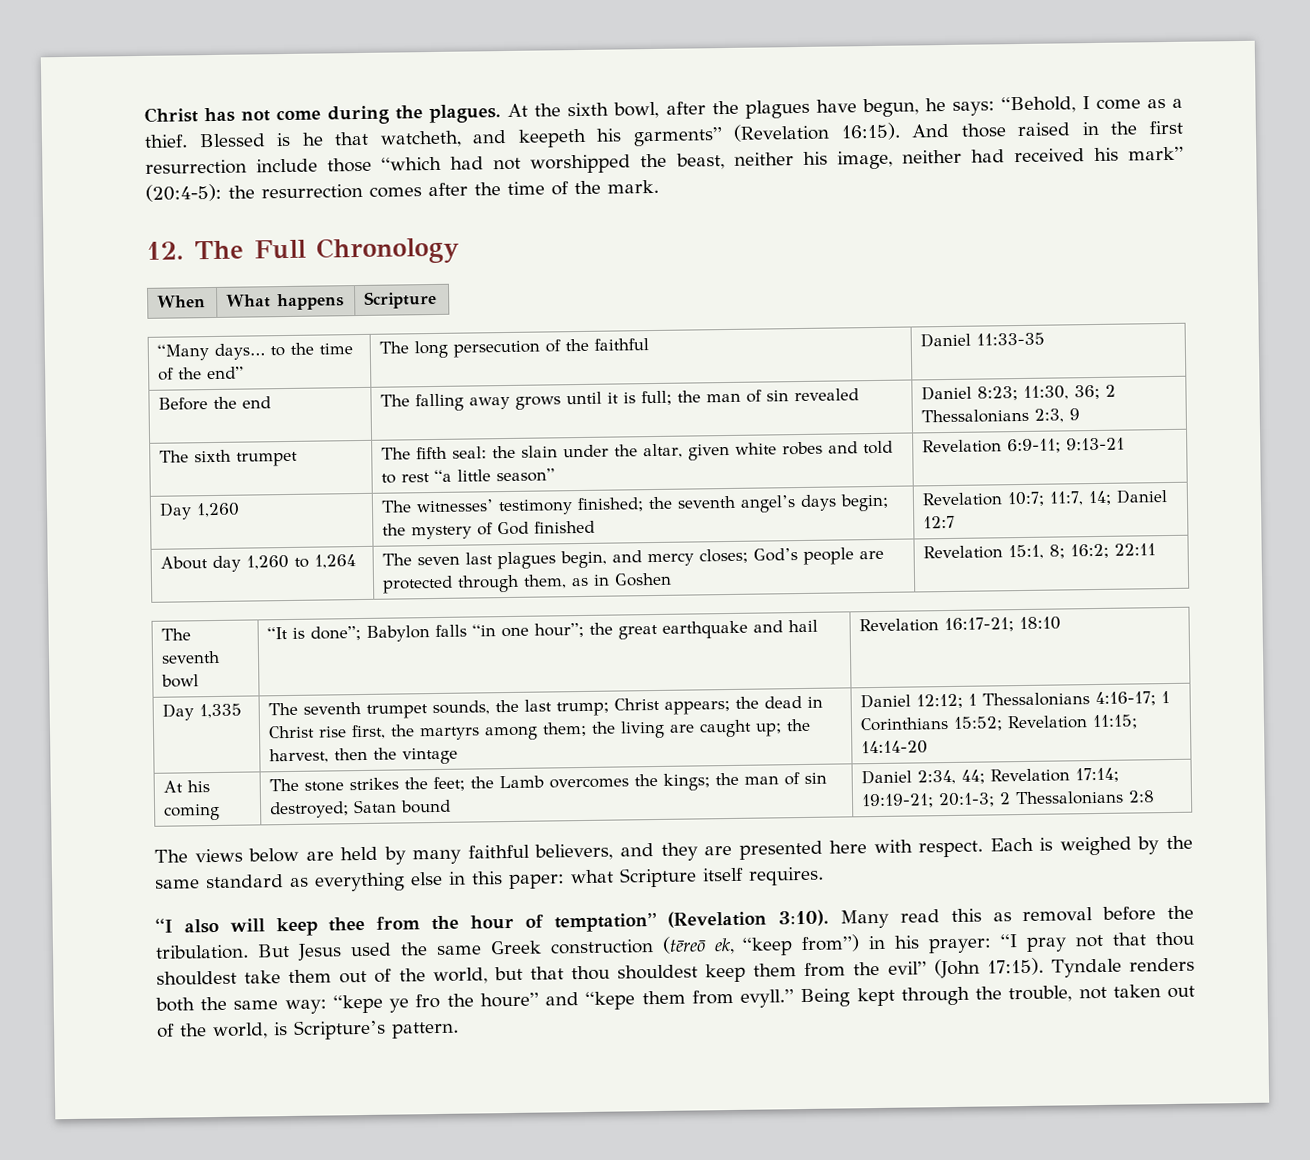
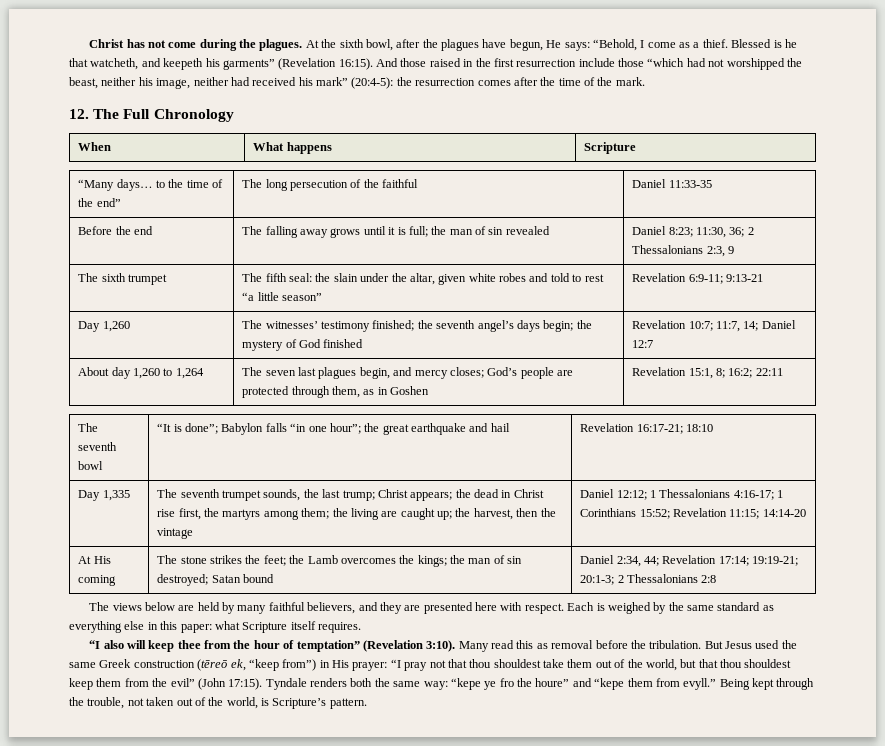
- At the sixth bowl, after the plagues have begun, he says: “Behold, I come as a thief.
+ At the sixth bowl, after the plagues have begun, He says: “Behold, I come as a thief.
- At his coming | The stone strikes the feet; the Lamb overcomes the kings; the man of sin destroyed; Satan bound | Daniel 2:34, 44; Revelation 17:14; 19:19-21; 20:1-3; 2 Thessalonians 2:8
+ At His coming | The stone strikes the feet; the Lamb overcomes the kings; the man of sin destroyed; Satan bound | Daniel 2:34, 44; Revelation 17:14; 19:19-21; 20:1-3; 2 Thessalonians 2:8
- But Jesus used the same Greek construction (tēreō ek, “keep from”) in his prayer: “I pray not that thou shouldest take them out of the world, but that thou shouldest keep them from the evil” (John 17:15).
+ But Jesus used the same Greek construction (tēreō ek, “keep from”) in His prayer: “I pray not that thou shouldest take them out of the world, but that thou shouldest keep them from the evil” (John 17:15).

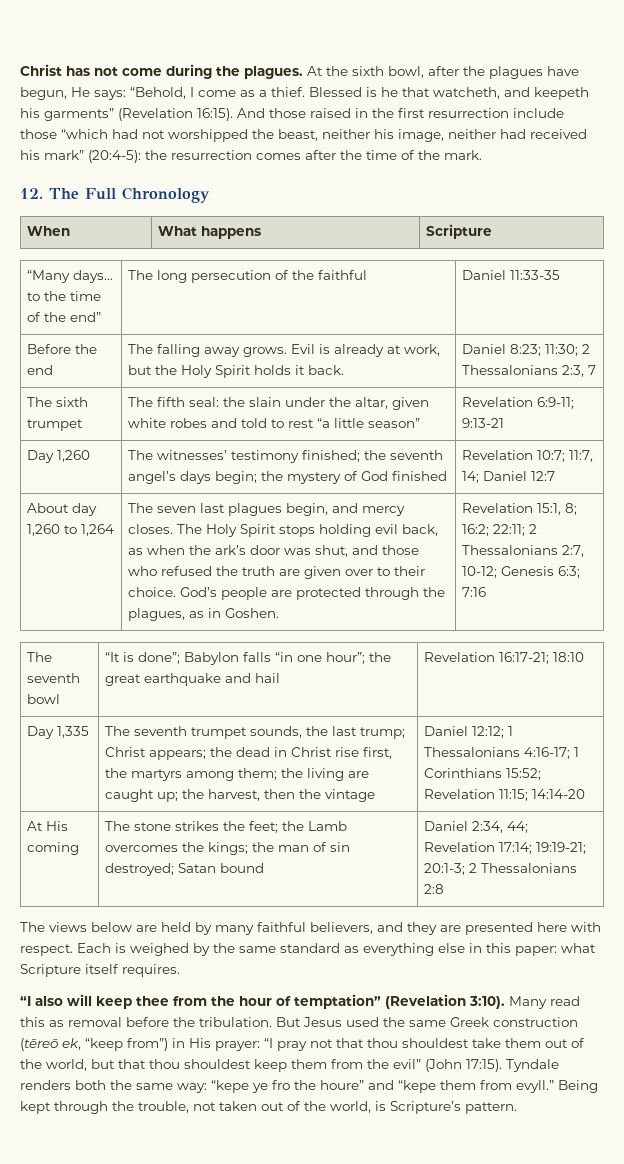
- Before the end | The falling away grows until it is full; the man of sin revealed | Daniel 8:23; 11:30, 36; 2 Thessalonians 2:3, 9
+ Before the end | The falling away grows. Evil is already at work, but the Holy Spirit holds it back. | Daniel 8:23; 11:30; 2 Thessalonians 2:3, 7
- The seven last plagues begin, and mercy closes; God’s people are protected through them, as in Goshen
+ The seven last plagues begin, and mercy closes. The Holy Spirit stops holding evil back, as when the ark’s door was shut, and those who refused the truth are given over to their choice. God’s people are protected through the plagues, as in Goshen.
- Revelation 15:1, 8; 16:2; 22:11
+ Revelation 15:1, 8; 16:2; 22:11; 2 Thessalonians 2:7, 10-12; Genesis 6:3; 7:16

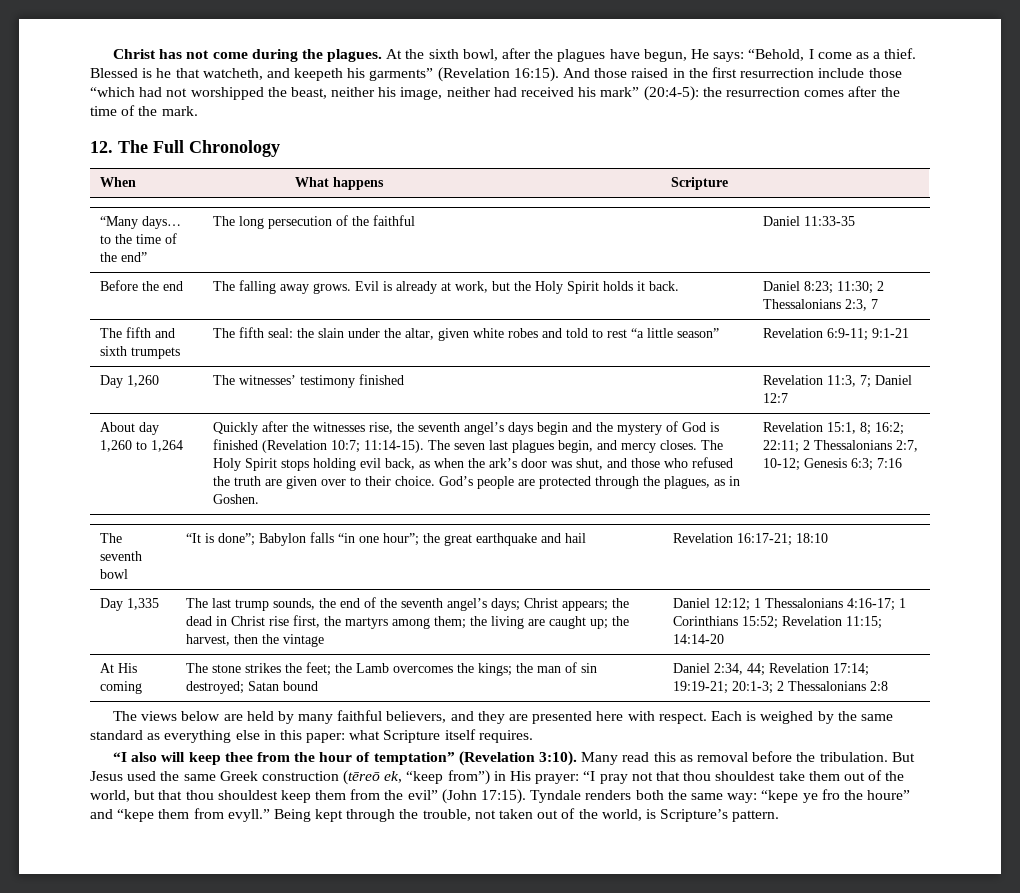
- The sixth trumpet | The fifth seal: the slain under the altar, given white robes and told to rest “a little season” | Revelation 6:9-11; 9:13-21
+ The fifth and sixth trumpets | The fifth seal: the slain under the altar, given white robes and told to rest “a little season” | Revelation 6:9-11; 9:1-21
- Day 1,260 | The witnesses’ testimony finished; the seventh angel’s days begin; the mystery of God finished | Revelation 10:7; 11:7, 14; Daniel 12:7
+ Day 1,260 | The witnesses’ testimony finished | Revelation 11:3, 7; Daniel 12:7
+ Quickly after the witnesses rise, the seventh angel’s days begin and the mystery of God is finished (Revelation 10:7; 11:14-15).
- The seventh trumpet sounds, the last trump; Christ appears; the dead in Christ rise first, the martyrs among them; the living are caught up; the harvest, then the vintage
+ The last trump sounds, the end of the seventh angel’s days; Christ appears; the dead in Christ rise first, the martyrs among them; the living are caught up; the harvest, then the vintage

